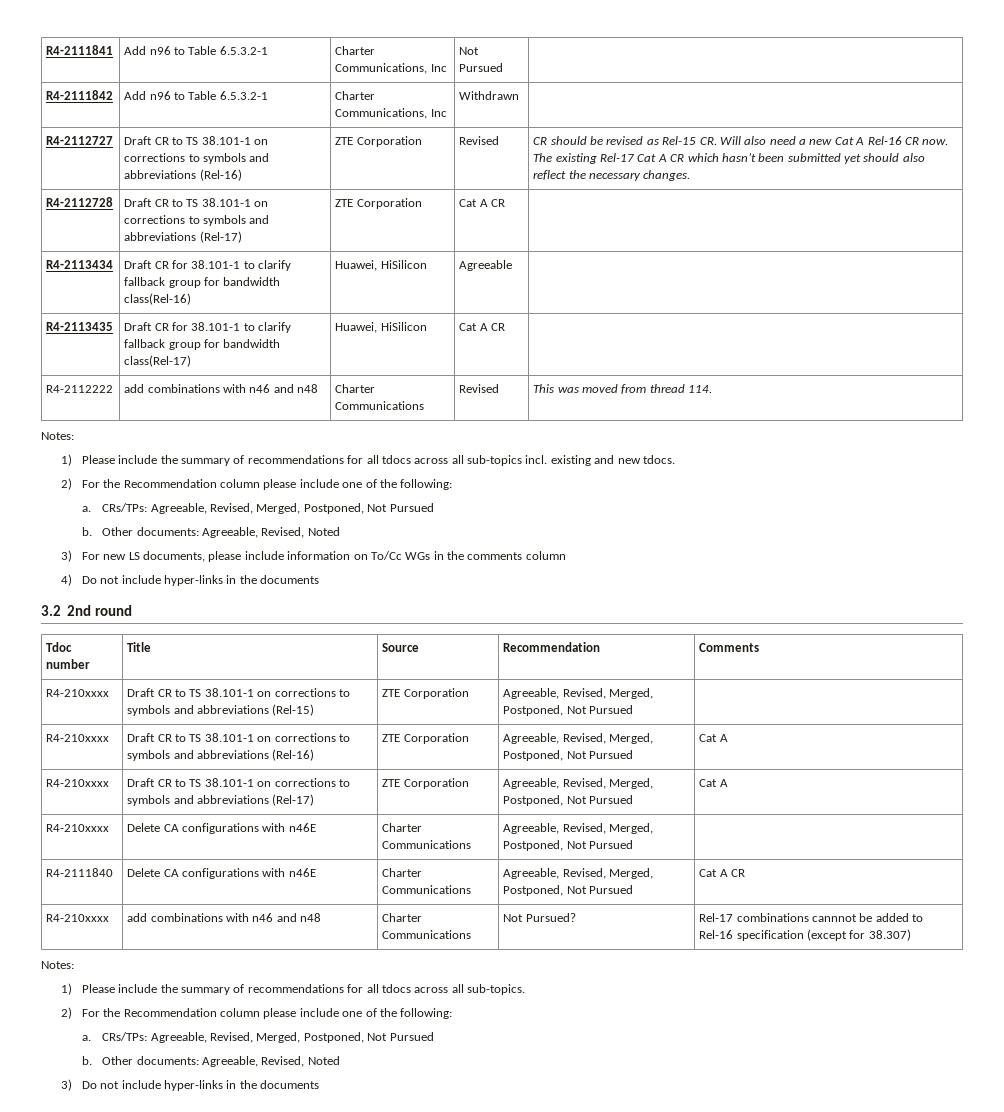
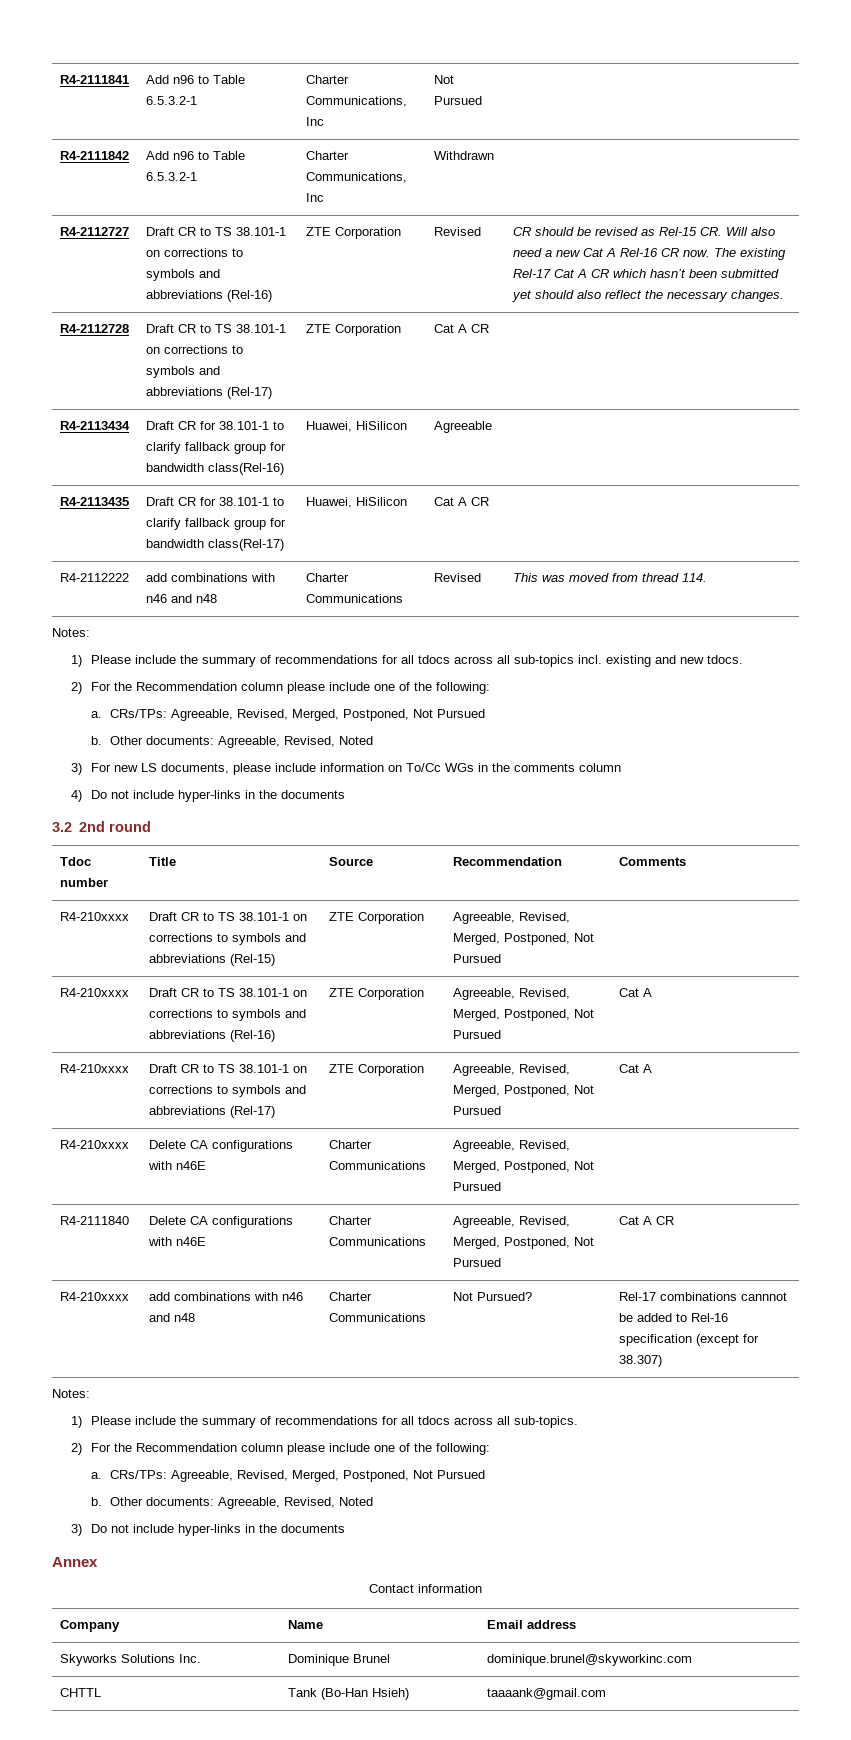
+ Annex
+ Contact information
+ Company | Name | Email address
+ Skyworks Solutions Inc. | Dominique Brunel | dominique.brunel@skyworkinc.com
+ CHTTL | Tank (Bo-Han Hsieh) | taaaank@gmail.com

